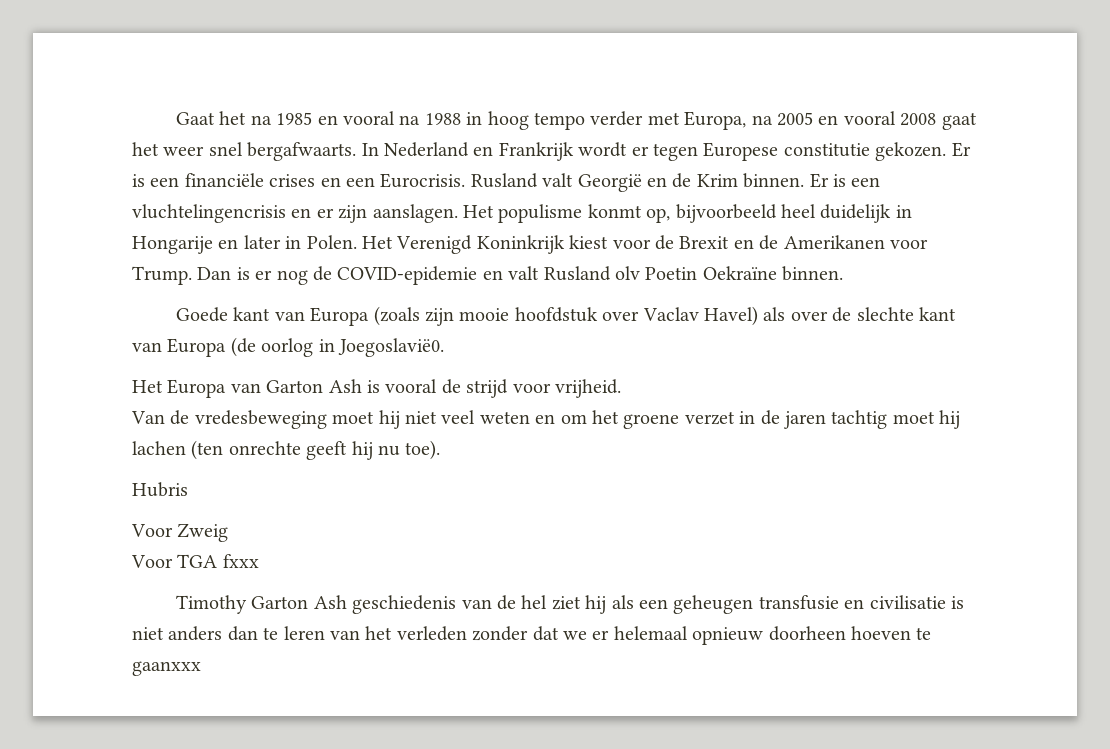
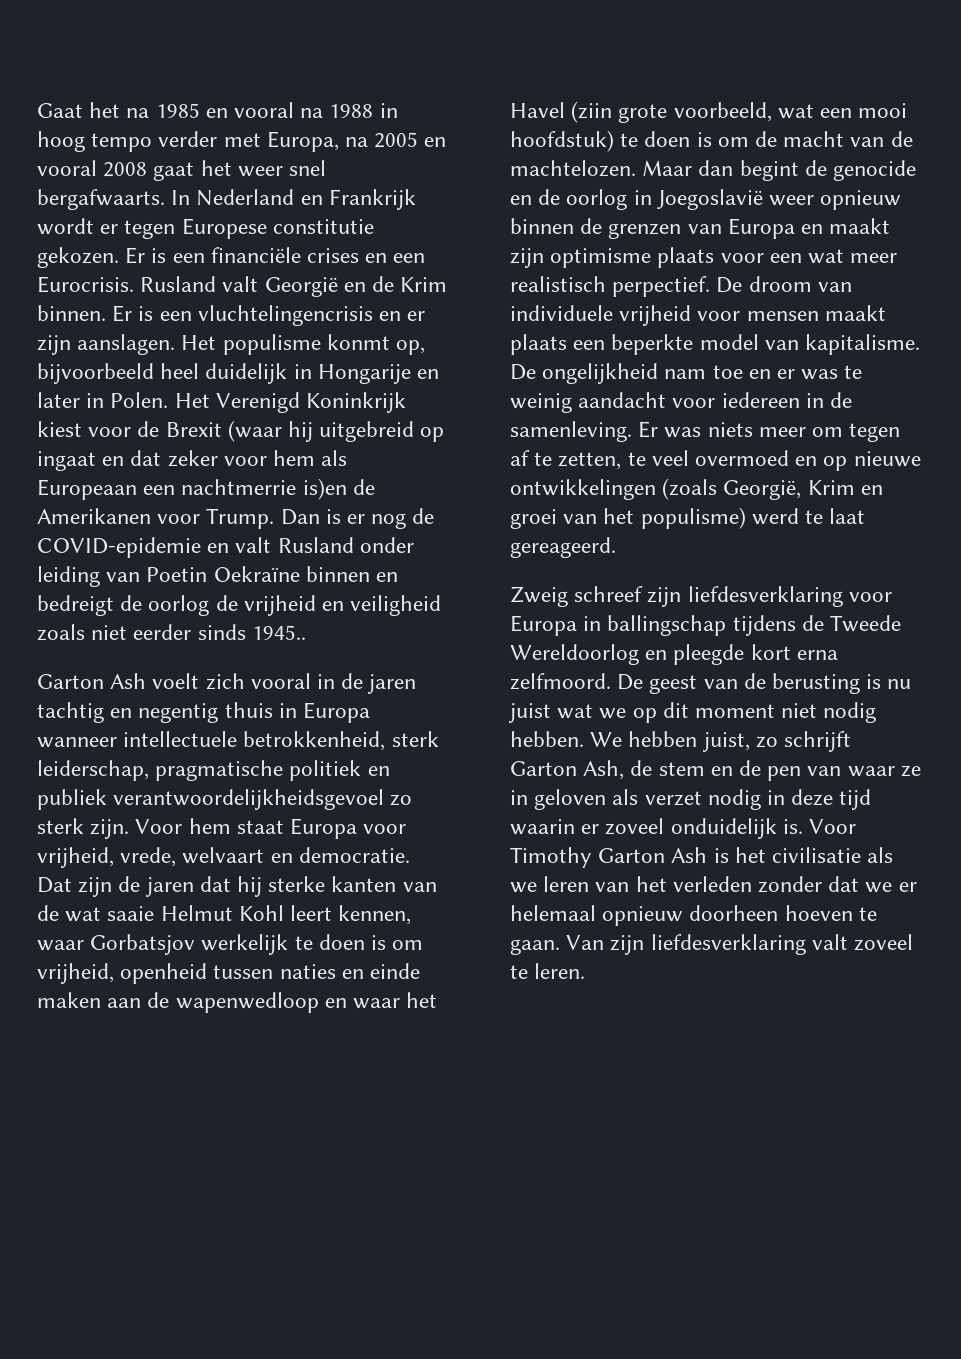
- Het Verenigd Koninkrijk kiest voor de Brexit en de Amerikanen voor Trump.
+ Het Verenigd Koninkrijk kiest voor de Brexit (waar hij uitgebreid op ingaat en dat zeker voor hem als Europeaan een nachtmerrie is)en de Amerikanen voor Trump.
- Dan is er nog de COVID-epidemie en valt Rusland olv Poetin Oekraïne binnen.
- Goede kant van Europa (zoals zijn mooie hoofdstuk over Vaclav Havel) als over de slechte kant van Europa (de oorlog in Joegoslavië0.
- Het Europa van Garton Ash is vooral de strijd voor vrijheid.
- Van de vredesbeweging moet hij niet veel weten en om het groene verzet in de jaren tachtig moet hij lachen (ten onrechte geeft hij nu toe).
- Hubris
- Voor Zweig
- Voor TGA fxxx
- Timothy Garton Ash geschiedenis van de hel ziet hij als een geheugen transfusie en civilisatie is niet anders dan te leren van het verleden zonder dat we er helemaal opnieuw doorheen hoeven te gaanxxx
+ Dan is er nog de COVID-epidemie en valt Rusland onder leiding van Poetin Oekraïne binnen en bedreigt de oorlog de vrijheid en veiligheid zoals niet eerder sinds 1945..
+ Garton Ash voelt zich vooral in de jaren tachtig en negentig thuis in Europa wanneer intellectuele betrokkenheid, sterk leiderschap, pragmatische politiek en publiek verantwoordelijkheidsgevoel zo sterk zijn. Voor hem staat Europa voor vrijheid, vrede, welvaart en democratie. Dat zijn de jaren dat hij sterke kanten van de wat saaie Helmut Kohl leert kennen, waar Gorbatsjov werkelijk te doen is om vrijheid, openheid tussen naties en einde maken aan de wapenwedloop en waar het Havel (ziin grote voorbeeld, wat een mooi hoofdstuk) te doen is om de macht van de machtelozen. Maar dan begint de genocide en de oorlog in Joegoslavië weer opnieuw binnen de grenzen van Europa en maakt zijn optimisme plaats voor een wat meer realistisch perpectief. De droom van individuele vrijheid voor mensen maakt plaats een beperkte model van kapitalisme. De ongelijkheid nam toe en er was te weinig aandacht voor iedereen in de samenleving. Er was niets meer om tegen af te zetten, te veel overmoed en op nieuwe ontwikkelingen (zoals Georgië, Krim en groei van het populisme) werd te laat gereageerd.
+ Zweig schreef zijn liefdesverklaring voor Europa in ballingschap tijdens de Tweede Wereldoorlog en pleegde kort erna zelfmoord. De geest van de berusting is nu juist wat we op dit moment niet nodig hebben. We hebben juist, zo schrijft Garton Ash, de stem en de pen van waar ze in geloven als verzet nodig in deze tijd waarin er zoveel onduidelijk is. Voor Timothy Garton Ash is het civilisatie als we leren van het verleden zonder dat we er helemaal opnieuw doorheen hoeven te gaan. Van zijn liefdesverklaring valt zoveel te leren.

